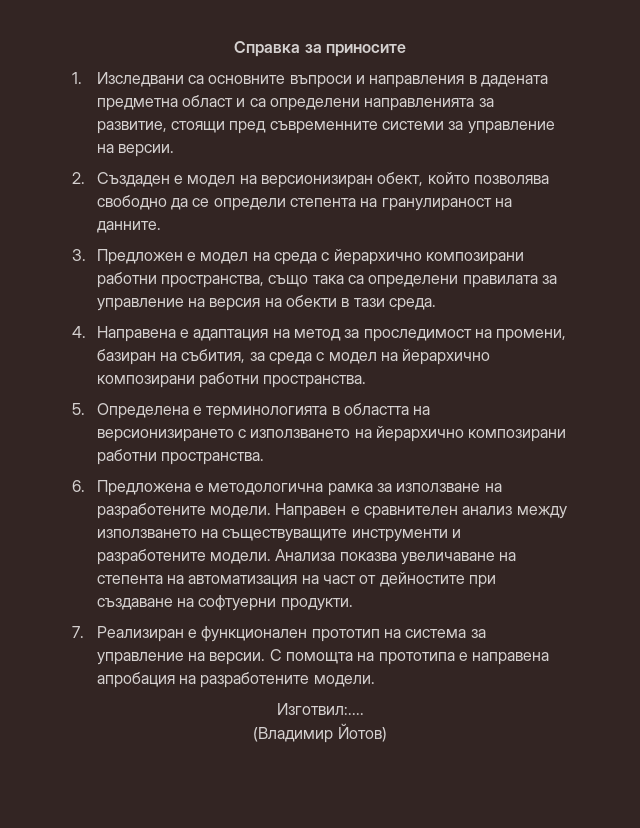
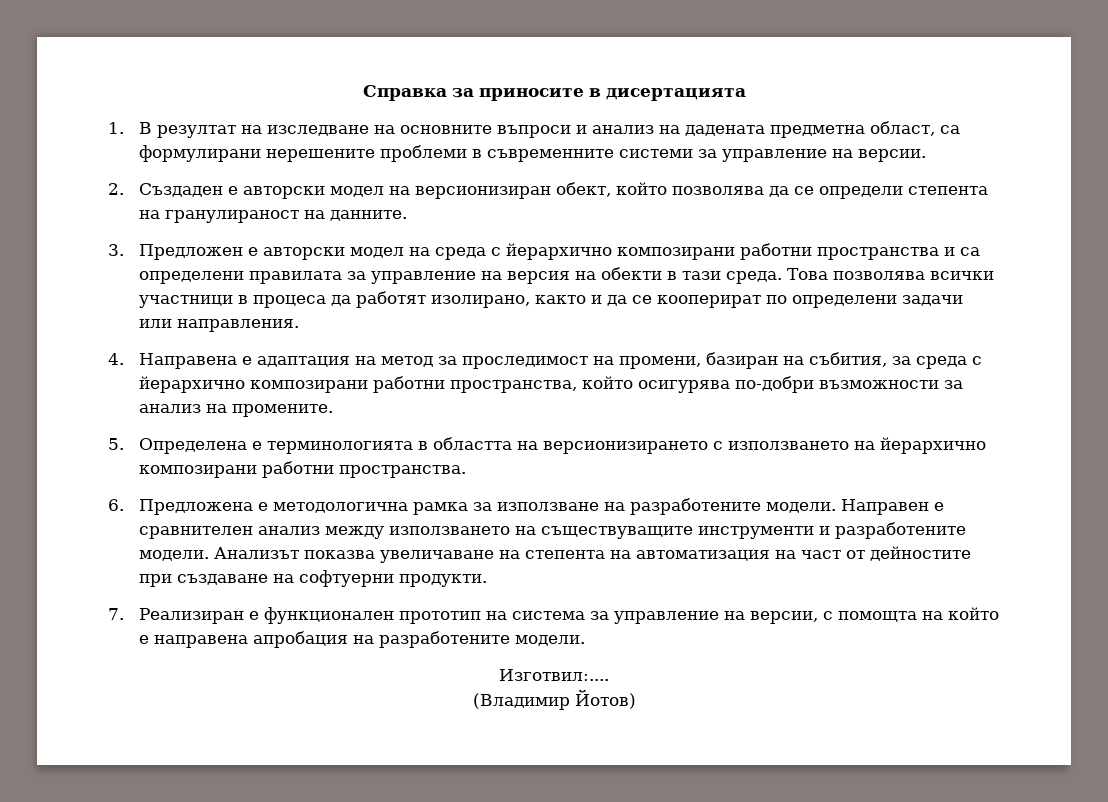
- Справка за приносите
+ Справка за приносите в дисертацията
- 1. Изследвани са основните въпроси и направления в дадената предметна област и са определени направленията за развитие, стоящи пред съвременните системи за управление на версии.
+ 1. В резултат на изследване на основните въпроси и анализ на дадената предметна област, са формулирани нерешените проблеми в съвременните системи за управление на версии.
- 2. Създаден е модел на версионизиран обект, който позволява свободно да се определи степента на гранулираност на данните.
+ 2. Създаден е авторски модел на версионизиран обект, който позволява да се определи степента на гранулираност на данните.
- 3. Предложен е модел на среда с йерархично композирани работни пространства, също така са определени правилата за управление на версия на обекти в тази среда.
+ 3. Предложен е авторски модел на среда с йерархично композирани работни пространства и са определени правилата за управление на версия на обекти в тази среда. Това позволява всички участници в процеса да работят изолирано, както и да се кооперират по определени задачи или направления.
- 4. Направена е адаптация на метод за проследимост на промени, базиран на събития, за среда с модел на йерархично композирани работни пространства.
+ 4. Направена е адаптация на метод за проследимост на промени, базиран на събития, за среда с йерархично композирани работни пространства, който осигурява по-добри възможности за анализ на промените.
- Анализа показва увеличаване на степента на автоматизация на част от дейностите при създаване на софтуерни продукти.
+ Анализът показва увеличаване на степента на автоматизация на част от дейностите при създаване на софтуерни продукти.
- 7. Реализиран е функционален прототип на система за управление на версии. С помощта на прототипа е направена апробация на разработените модели.
+ 7. Реализиран е функционален прототип на система за управление на версии, с помощта на който е направена апробация на разработените модели.

